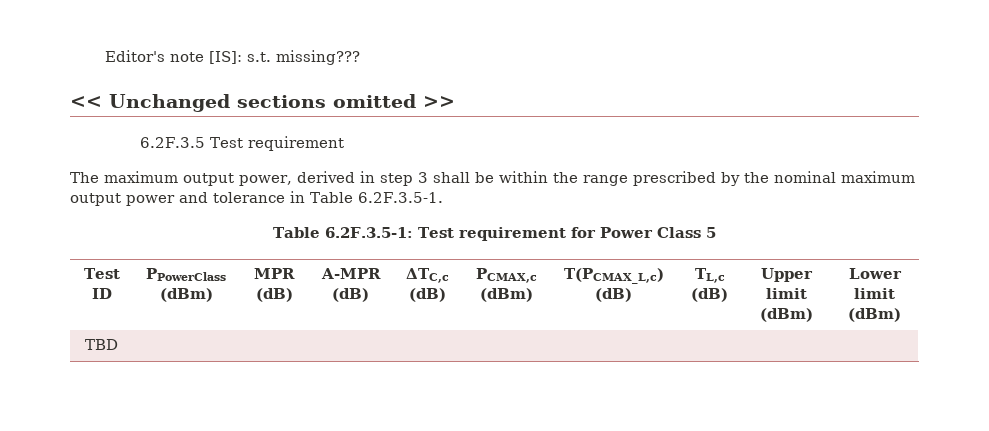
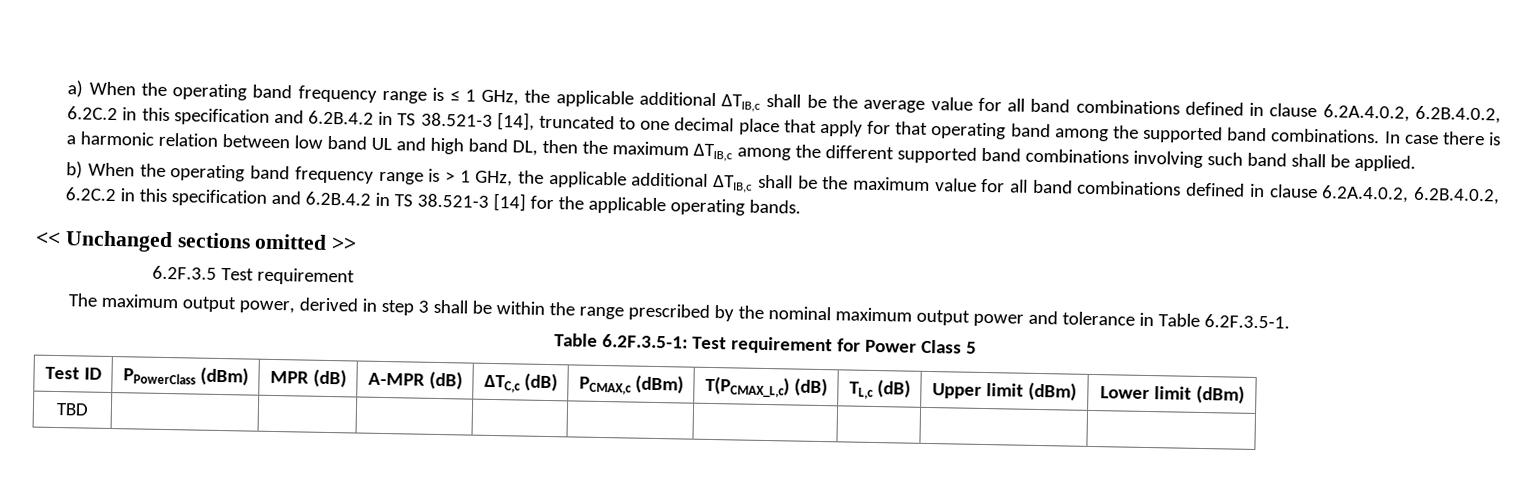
- Editor's note [IS]: s.t. missing???
+ a) When the operating band frequency range is ≤ 1 GHz, the applicable additional ΔTIB,c shall be the average value for all band combinations defined in clause 6.2A.4.0.2, 6.2B.4.0.2, 6.2C.2 in this specification and 6.2B.4.2 in TS 38.521-3 [14], truncated to one decimal place that apply for that operating band among the supported band combinations. In case there is a harmonic relation between low band UL and high band DL, then the maximum ΔTIB,c among the different supported band combinations involving such band shall be applied.
+ b) When the operating band frequency range is > 1 GHz, the applicable additional ΔTIB,c shall be the maximum value for all band combinations defined in clause 6.2A.4.0.2, 6.2B.4.0.2, 6.2C.2 in this specification and 6.2B.4.2 in TS 38.521-3 [14] for the applicable operating bands.

